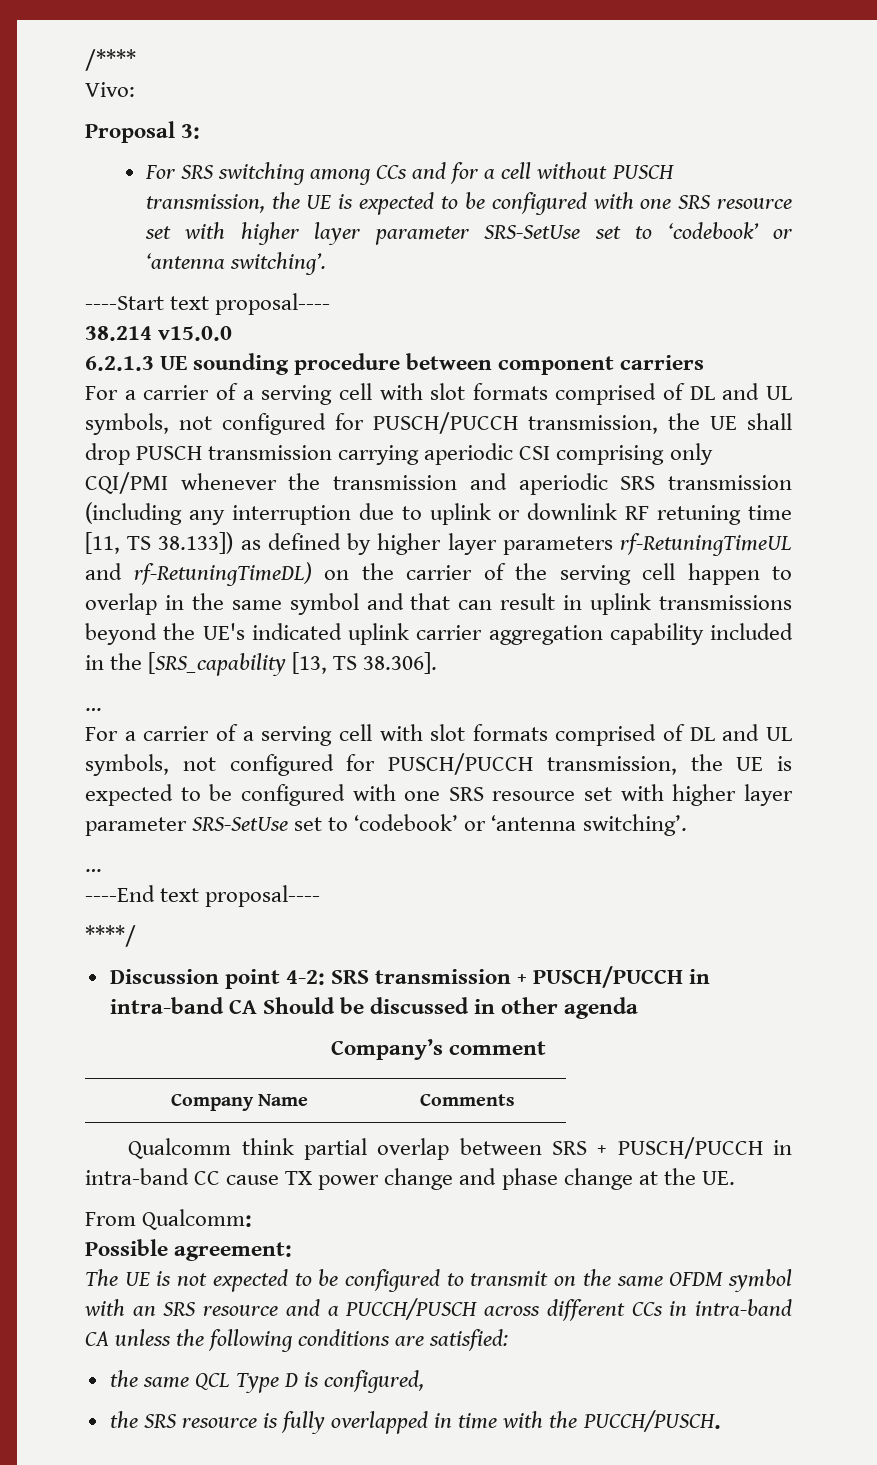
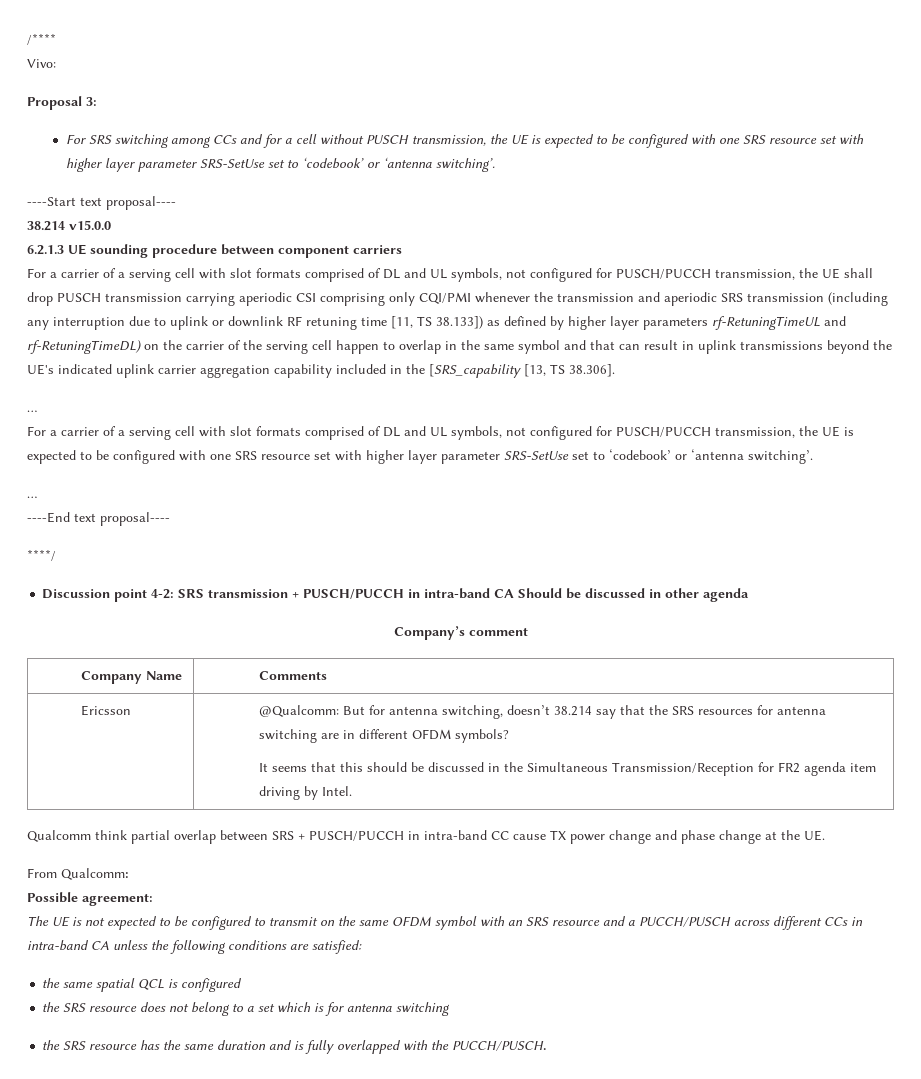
+ Ericsson | @Qualcomm: But for antenna switching, doesn’t 38.214 say that the SRS resources for antenna switching are in different OFDM symbols?
+ It seems that this should be discussed in the Simultaneous Transmission/Reception for FR2 agenda item driving by Intel.
- the same QCL Type D is configured,
- the SRS resource is fully overlapped in time with the PUCCH/PUSCH.
+ the same spatial QCL is configured
+ the SRS resource does not belong to a set which is for antenna switching
+ the SRS resource has the same duration and is fully overlapped with the PUCCH/PUSCH.

